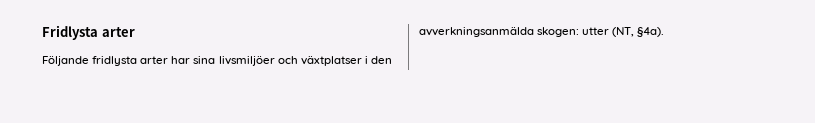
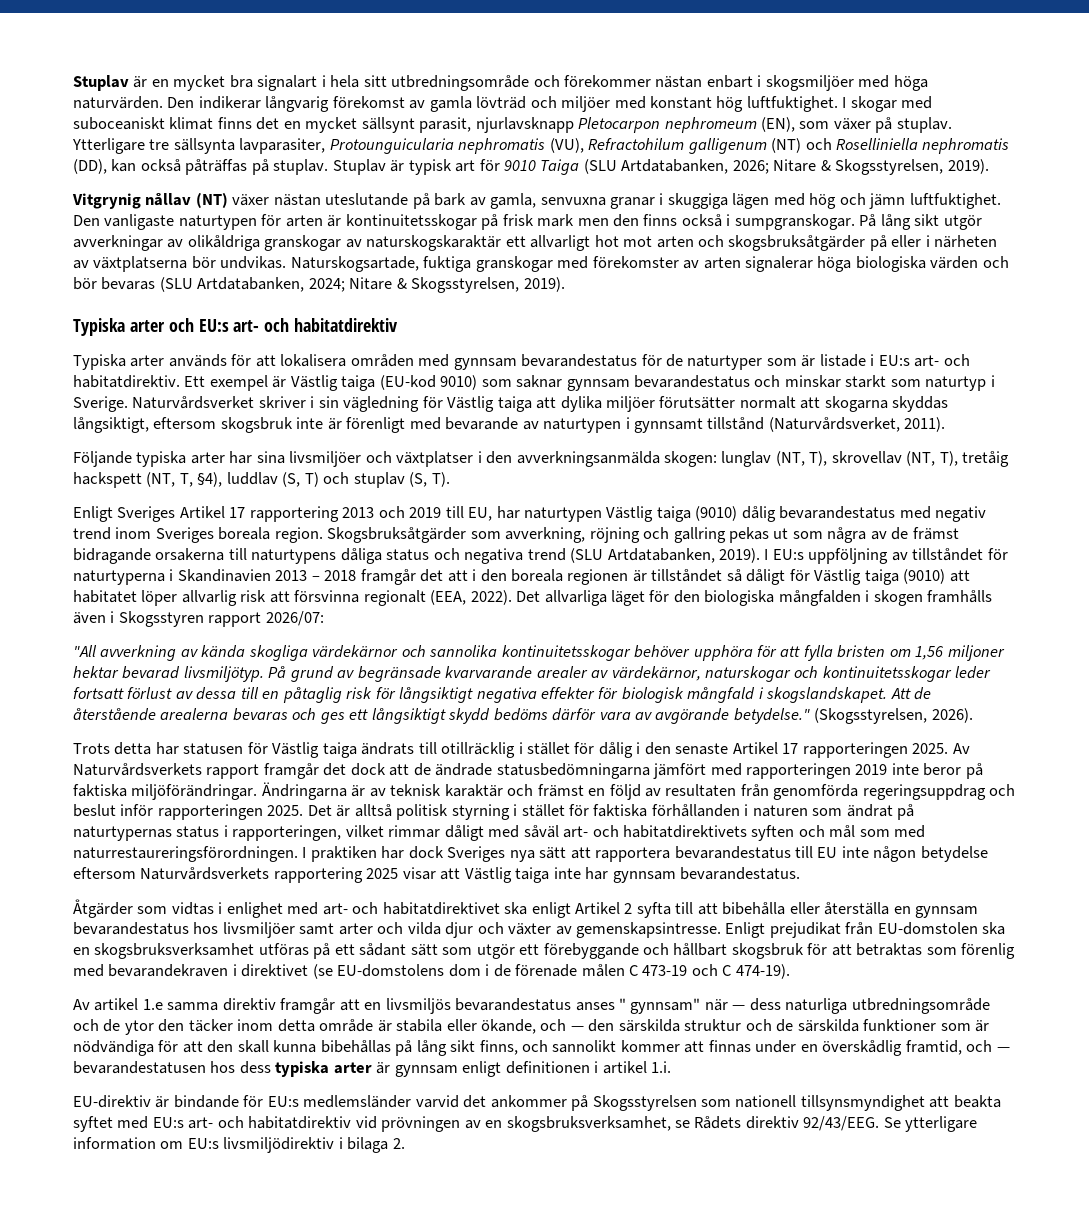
- Fridlysta arter
+ Stuplav är en mycket bra signalart i hela sitt utbredningsområde och förekommer nästan enbart i skogsmiljöer med höga naturvärden. Den indikerar långvarig förekomst av gamla lövträd och miljöer med konstant hög luftfuktighet. I skogar med suboceaniskt klimat finns det en mycket sällsynt parasit, njurlavsknapp Pletocarpon nephromeum (EN), som växer på stuplav. Ytterligare tre sällsynta lavparasiter, Protounguicularia nephromatis (VU), Refractohilum galligenum (NT) och Roselliniella nephromatis (DD), kan också påträffas på stuplav. Stuplav är typisk art för 9010 Taiga (SLU Artdatabanken, 2026; Nitare & Skogsstyrelsen, 2019).
+ Vitgrynig nållav (NT) växer nästan uteslutande på bark av gamla, senvuxna granar i skuggiga lägen med hög och jämn luftfuktighet. Den vanligaste naturtypen för arten är kontinuitetsskogar på frisk mark men den finns också i sumpgranskogar. På lång sikt utgör avverkningar av olikåldriga granskogar av naturskogskaraktär ett allvarligt hot mot arten och skogsbruksåtgärder på eller i närheten av växtplatserna bör undvikas. Naturskogsartade, fuktiga granskogar med förekomster av arten signalerar höga biologiska värden och bör bevaras (SLU Artdatabanken, 2024; Nitare & Skogsstyrelsen, 2019).
+ Typiska arter och EU:s art- och habitatdirektiv
+ Typiska arter används för att lokalisera områden med gynnsam bevarandestatus för de naturtyper som är listade i EU:s art- och habitatdirektiv. Ett exempel är Västlig taiga (EU-kod 9010) som saknar gynnsam bevarandestatus och minskar starkt som naturtyp i Sverige. Naturvårdsverket skriver i sin vägledning för Västlig taiga att dylika miljöer förutsätter normalt att skogarna skyddas långsiktigt, eftersom skogsbruk inte är förenligt med bevarande av naturtypen i gynnsamt tillstånd (Naturvårdsverket, 2011).
- Följande fridlysta arter har sina livsmiljöer och växtplatser i den avverkningsanmälda skogen: utter (NT, §4a).
+ Följande typiska arter har sina livsmiljöer och växtplatser i den avverkningsanmälda skogen: lunglav (NT, T), skrovellav (NT, T), tretåig hackspett (NT, T, §4), luddlav (S, T) och stuplav (S, T).
+ Enligt Sveriges Artikel 17 rapportering 2013 och 2019 till EU, har naturtypen Västlig taiga (9010) dålig bevarandestatus med negativ trend inom Sveriges boreala region. Skogsbruksåtgärder som avverkning, röjning och gallring pekas ut som några av de främst bidragande orsakerna till naturtypens dåliga status och negativa trend (SLU Artdatabanken, 2019). I EU:s uppföljning av tillståndet för naturtyperna i Skandinavien 2013 – 2018 framgår det att i den boreala regionen är tillståndet så dåligt för Västlig taiga (9010) att habitatet löper allvarlig risk att försvinna regionalt (EEA, 2022). Det allvarliga läget för den biologiska mångfalden i skogen framhålls även i Skogsstyren rapport 2026/07:
+ "All avverkning av kända skogliga värdekärnor och sannolika kontinuitetsskogar behöver upphöra för att fylla bristen om 1,56 miljoner hektar bevarad livsmiljötyp. På grund av begränsade kvarvarande arealer av värdekärnor, naturskogar och kontinuitetsskogar leder fortsatt förlust av dessa till en påtaglig risk för långsiktigt negativa effekter för biologisk mångfald i skogslandskapet. Att de återstående arealerna bevaras och ges ett långsiktigt skydd bedöms därför vara av avgörande betydelse." (Skogsstyrelsen, 2026).
+ Trots detta har statusen för Västlig taiga ändrats till otillräcklig i stället för dålig i den senaste Artikel 17 rapporteringen 2025. Av Naturvårdsverkets rapport framgår det dock att de ändrade statusbedömningarna jämfört med rapporteringen 2019 inte beror på faktiska miljöförändringar. Ändringarna är av teknisk karaktär och främst en följd av resultaten från genomförda regeringsuppdrag och beslut inför rapporteringen 2025. Det är alltså politisk styrning i stället för faktiska förhållanden i naturen som ändrat på naturtypernas status i rapporteringen, vilket rimmar dåligt med såväl art- och habitatdirektivets syften och mål som med naturrestaureringsförordningen. I praktiken har dock Sveriges nya sätt att rapportera bevarandestatus till EU inte någon betydelse eftersom Naturvårdsverkets rapportering 2025 visar att Västlig taiga inte har gynnsam bevarandestatus.
+ Åtgärder som vidtas i enlighet med art- och habitatdirektivet ska enligt Artikel 2 syfta till att bibehålla eller återställa en gynnsam bevarandestatus hos livsmiljöer samt arter och vilda djur och växter av gemenskapsintresse. Enligt prejudikat från EU-domstolen ska en skogsbruksverksamhet utföras på ett sådant sätt som utgör ett förebyggande och hållbart skogsbruk för att betraktas som förenlig med bevarandekraven i direktivet (se EU-domstolens dom i de förenade målen C 473-19 och C 474-19).
+ Av artikel 1.e samma direktiv framgår att en livsmiljös bevarandestatus anses " gynnsam" när — dess naturliga utbredningsområde och de ytor den täcker inom detta område är stabila eller ökande, och — den särskilda struktur och de särskilda funktioner som är nödvändiga för att den skall kunna bibehållas på lång sikt finns, och sannolikt kommer att finnas under en överskådlig framtid, och — bevarandestatusen hos dess typiska arter är gynnsam enligt definitionen i artikel 1.i.
+ EU-direktiv är bindande för EU:s medlemsländer varvid det ankommer på Skogsstyrelsen som nationell tillsynsmyndighet att beakta syftet med EU:s art- och habitatdirektiv vid prövningen av en skogsbruksverksamhet, se Rådets direktiv 92/43/EEG. Se ytterligare information om EU:s livsmiljödirektiv i bilaga 2.

